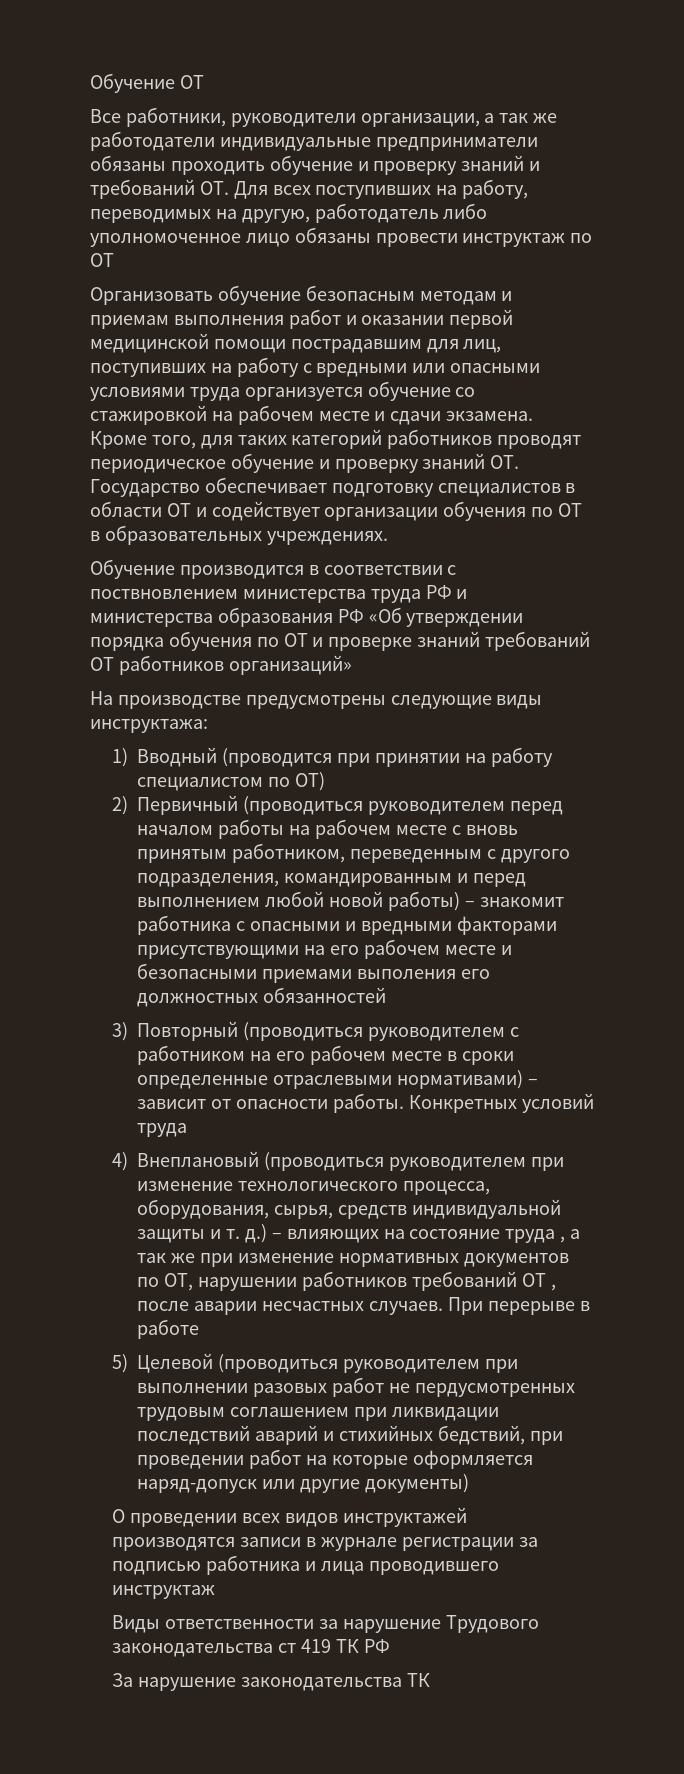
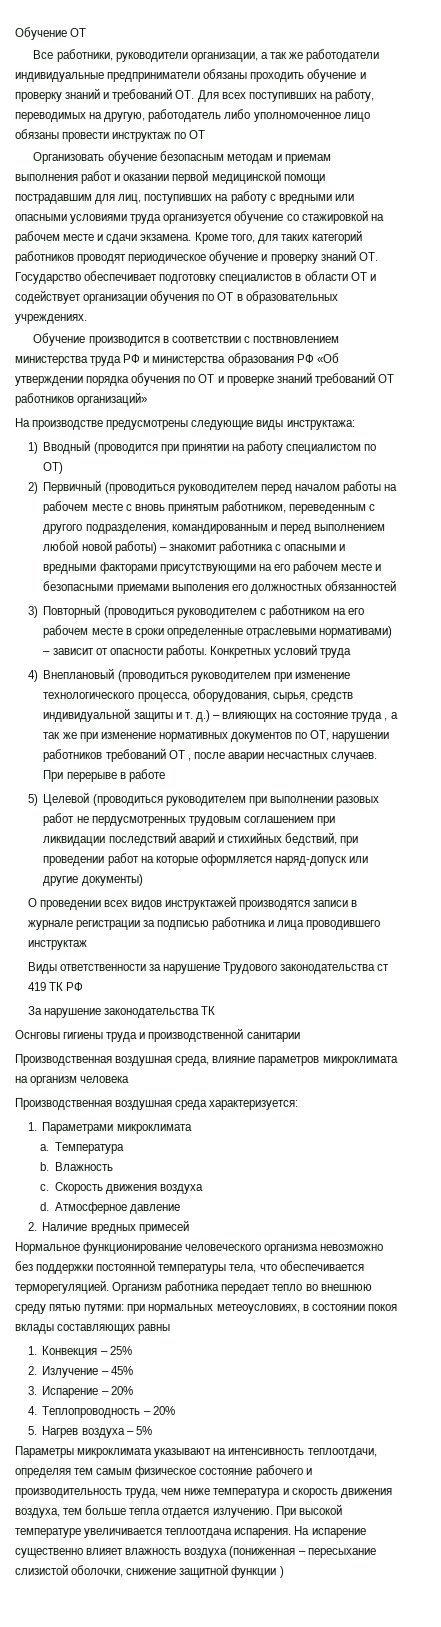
+ Оснговы гигиены труда и производственной санитарии
+ Производственная воздушная среда, влияние параметров микроклимата на организм человека
+ Производственная воздушная среда характеризуется:
+ 1. Параметрами микроклимата
+ a. Температура
+ b. Влажность
+ c. Скорость движения воздуха
+ d. Атмосферное давление
+ 2. Наличие вредных примесей
+ Нормальное функционирование человеческого организма невозможно без поддержки постоянной температуры тела, что обеспечивается терморегуляцией. Организм работника передает тепло во внешнюю среду пятью путями: при нормальных метеоусловиях, в состоянии покоя вклады составляющих равны
+ 1. Конвекция – 25%
+ 2. Излучение – 45%
+ 3. Испарение – 20%
+ 4. Теплопроводность – 20%
+ 5. Нагрев воздуха – 5%
+ Параметры микроклимата указывают на интенсивность теплоотдачи, определяя тем самым физическое состояние рабочего и производительность труда, чем ниже температура и скорость движения воздуха, тем больше тепла отдается излучению. При высокой температуре увеличивается теплоотдача испарения. На испарение существенно влияет влажность воздуха (пониженная – пересыхание слизистой оболочки, снижение защитной функции )

